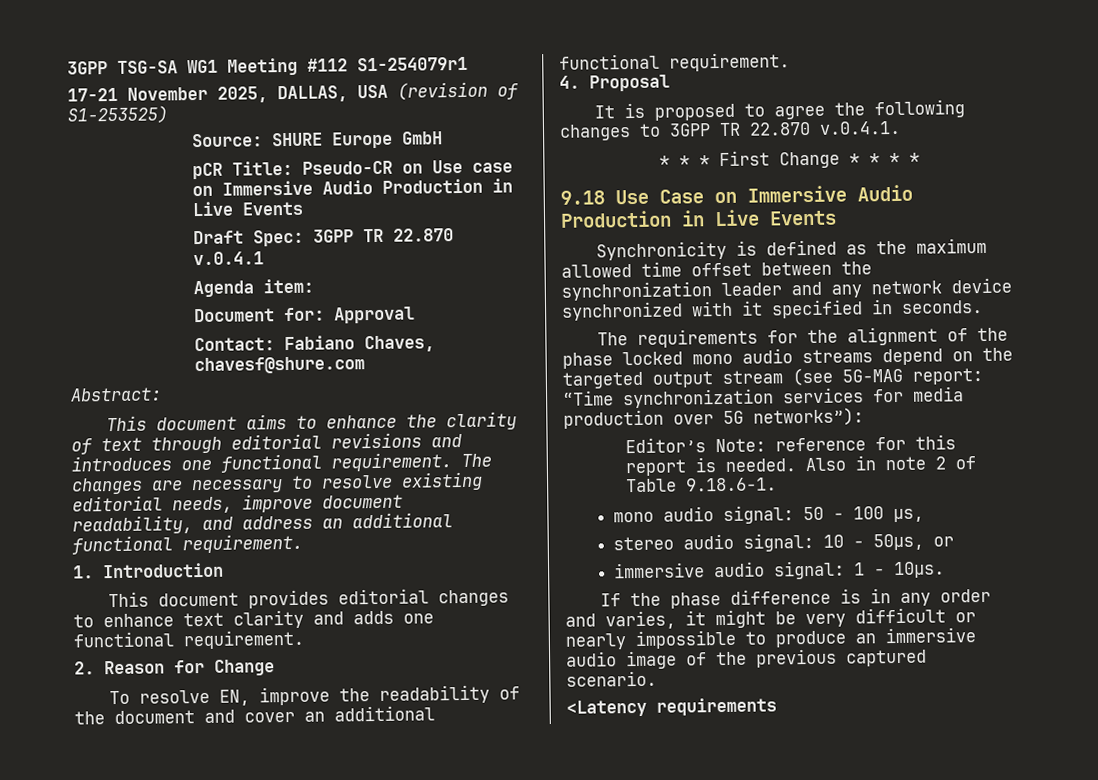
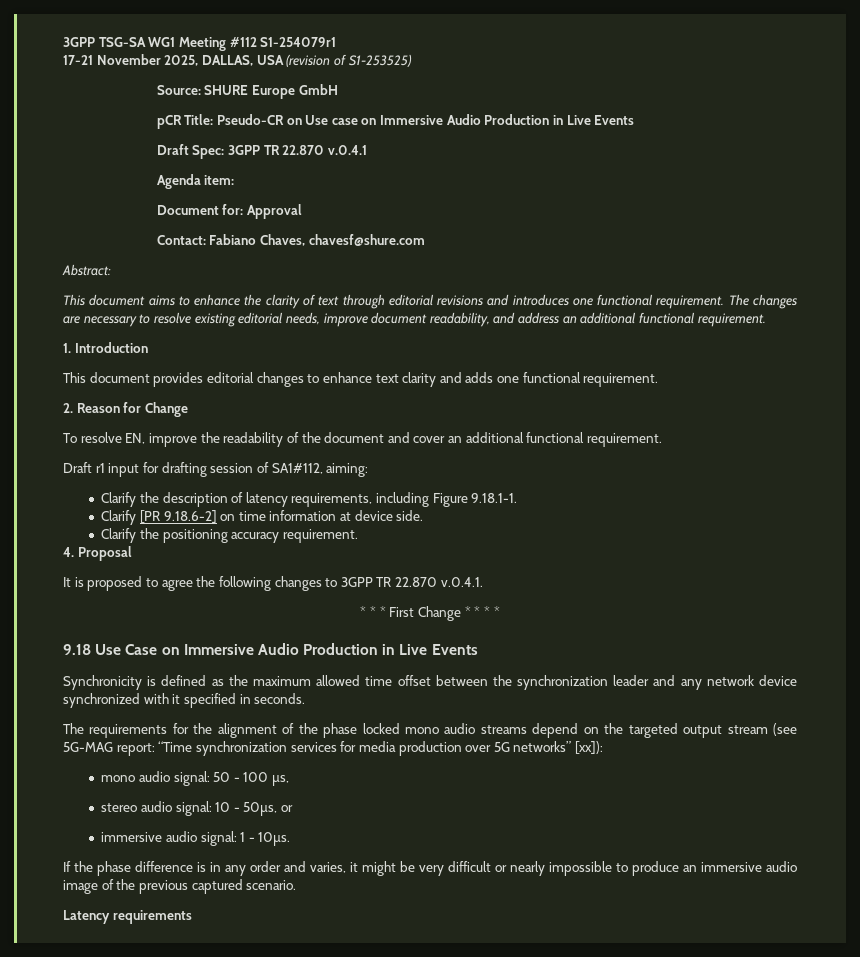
+ Draft r1 input for drafting session of SA1#112, aiming:
+ Clarify the description of latency requirements, including Figure 9.18.1-1.
+ Clarify [PR 9.18.6-2] on time information at device side.
+ Clarify the positioning accuracy requirement.
- The requirements for the alignment of the phase locked mono audio streams depend on the targeted output stream (see 5G-MAG report: “Time synchronization services for media production over 5G networks”):
- Editor’s Note: reference for this report is needed. Also in note 2 of Table 9.18.6-1.
+ The requirements for the alignment of the phase locked mono audio streams depend on the targeted output stream (see 5G-MAG report: “Time synchronization services for media production over 5G networks” [xx]):
- <Latency requirements
+ Latency requirements

